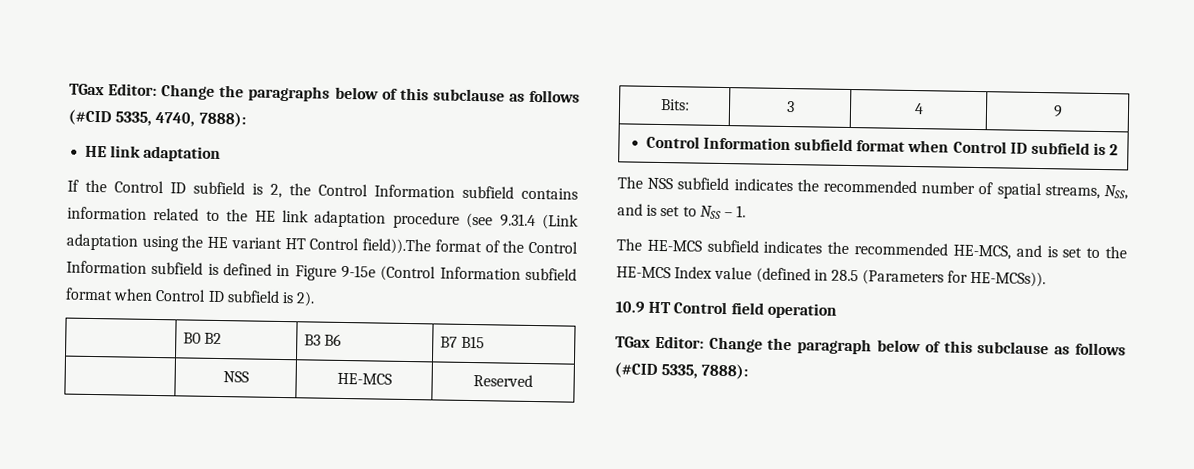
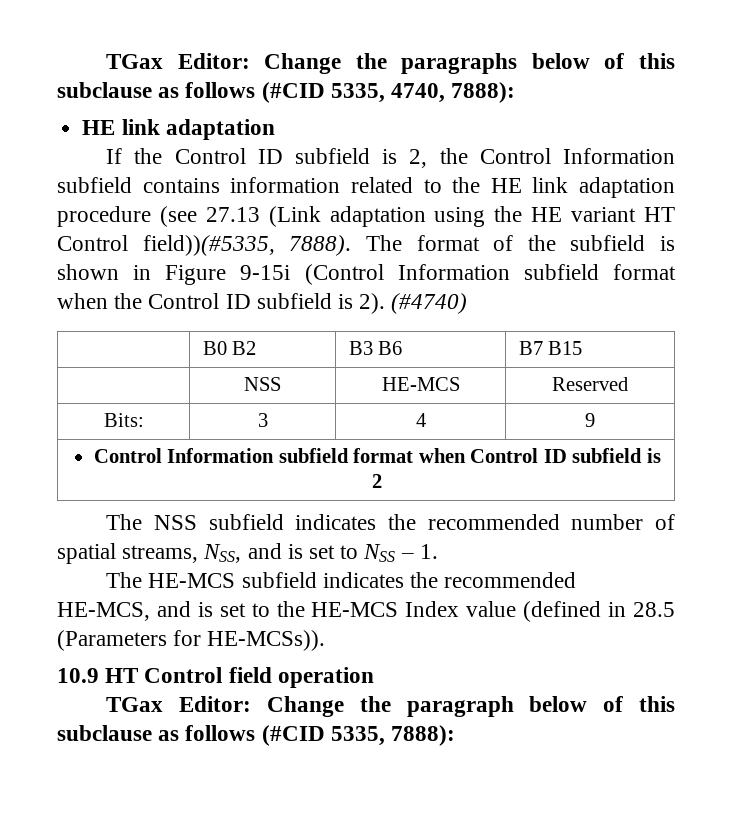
- If the Control ID subfield is 2, the Control Information subfield contains information related to the HE link adaptation procedure (see 9.31.4 (Link adaptation using the HE variant HT Control field)).The format of the Control Information subfield is defined in Figure 9-15e (Control Information subfield format when Control ID subfield is 2).
+ If the Control ID subfield is 2, the Control Information subfield contains information related to the HE link adaptation procedure (see 27.13 (Link adaptation using the HE variant HT Control field))(#5335, 7888). The format of the subfield is shown in Figure 9-15i (Control Information subfield format when the Control ID subfield is 2). (#4740)

